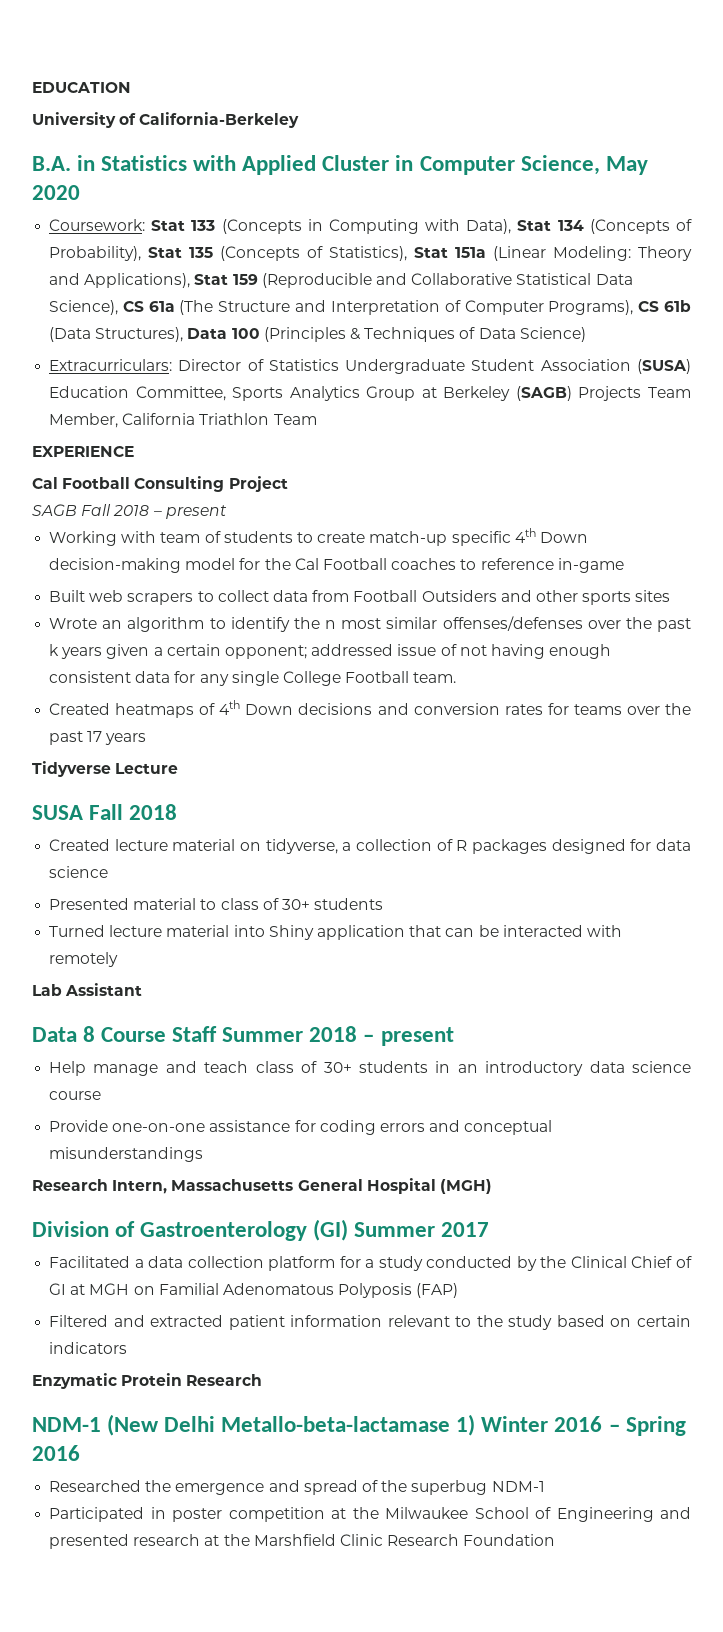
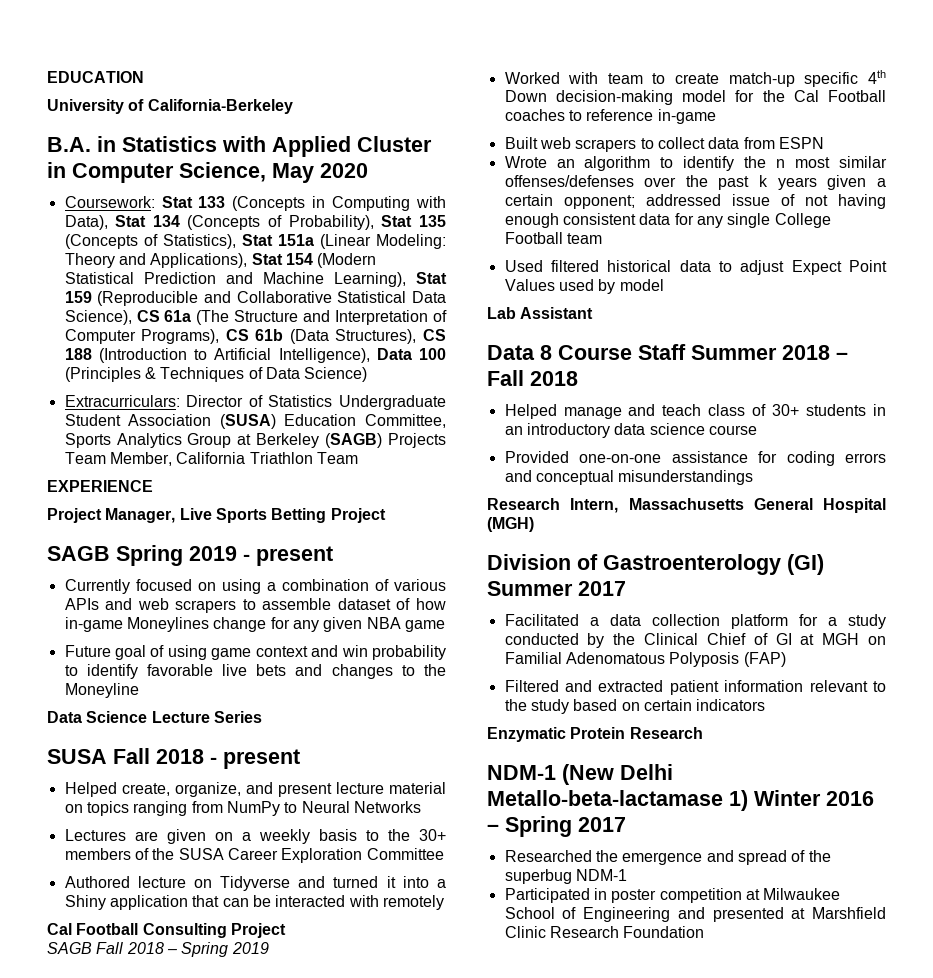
- Coursework: Stat 133 (Concepts in Computing with Data), Stat 134 (Concepts of Probability), Stat 135 (Concepts of Statistics), Stat 151a (Linear Modeling: Theory and Applications), Stat 159 (Reproducible and Collaborative Statistical Data Science), CS 61a (The Structure and Interpretation of Computer Programs), CS 61b (Data Structures), Data 100 (Principles & Techniques of Data Science)
+ Coursework: Stat 133 (Concepts in Computing with Data), Stat 134 (Concepts of Probability), Stat 135 (Concepts of Statistics), Stat 151a (Linear Modeling: Theory and Applications), Stat 154 (Modern Statistical Prediction and Machine Learning), Stat 159 (Reproducible and Collaborative Statistical Data Science), CS 61a (The Structure and Interpretation of Computer Programs), CS 61b (Data Structures), CS 188 (Introduction to Artificial Intelligence), Data 100 (Principles & Techniques of Data Science)
+ Project Manager, Live Sports Betting Project
+ SAGB Spring 2019 - present
+ Currently focused on using a combination of various APIs and web scrapers to assemble dataset of how in-game Moneylines change for any given NBA game
+ Future goal of using game context and win probability to identify favorable live bets and changes to the Moneyline
+ Data Science Lecture Series
+ SUSA Fall 2018 - present
+ Helped create, organize, and present lecture material on topics ranging from NumPy to Neural Networks
+ Lectures are given on a weekly basis to the 30+ members of the SUSA Career Exploration Committee
+ Authored lecture on Tidyverse and turned it into a Shiny application that can be interacted with remotely
- SAGB Fall 2018 – present
- Working with team of students to create match-up specific 4th Down decision-making model for the Cal Football coaches to reference in-game
+ SAGB Fall 2018 – Spring 2019
+ Worked with team to create match-up specific 4th Down decision-making model for the Cal Football coaches to reference in-game
- Built web scrapers to collect data from Football Outsiders and other sports sites
+ Built web scrapers to collect data from ESPN
- Wrote an algorithm to identify the n most similar offenses/defenses over the past k years given a certain opponent; addressed issue of not having enough consistent data for any single College Football team.
- Created heatmaps of 4th Down decisions and conversion rates for teams over the past 17 years
- Tidyverse Lecture
- SUSA Fall 2018
- Created lecture material on tidyverse, a collection of R packages designed for data science
- Presented material to class of 30+ students
- Turned lecture material into Shiny application that can be interacted with remotely
+ Wrote an algorithm to identify the n most similar offenses/defenses over the past k years given a certain opponent; addressed issue of not having enough consistent data for any single College Football team
+ Used filtered historical data to adjust Expect Point Values used by model
- Data 8 Course Staff Summer 2018 – present
- Help manage and teach class of 30+ students in an introductory data science course
+ Data 8 Course Staff Summer 2018 – Fall 2018
+ Helped manage and teach class of 30+ students in an introductory data science course
- Provide one-on-one assistance for coding errors and conceptual misunderstandings
+ Provided one-on-one assistance for coding errors and conceptual misunderstandings
- NDM-1 (New Delhi Metallo-beta-lactamase 1) Winter 2016 – Spring 2016
+ NDM-1 (New Delhi Metallo-beta-lactamase 1) Winter 2016 – Spring 2017
- Participated in poster competition at the Milwaukee School of Engineering and presented research at the Marshfield Clinic Research Foundation
+ Participated in poster competition at Milwaukee School of Engineering and presented at Marshfield Clinic Research Foundation

